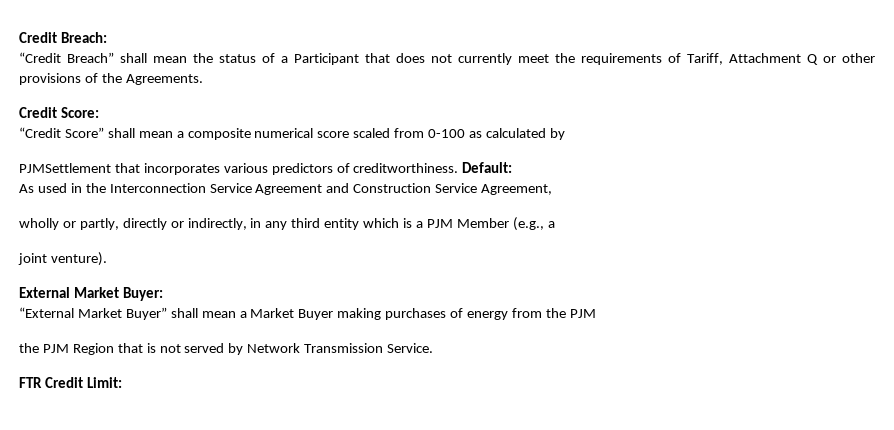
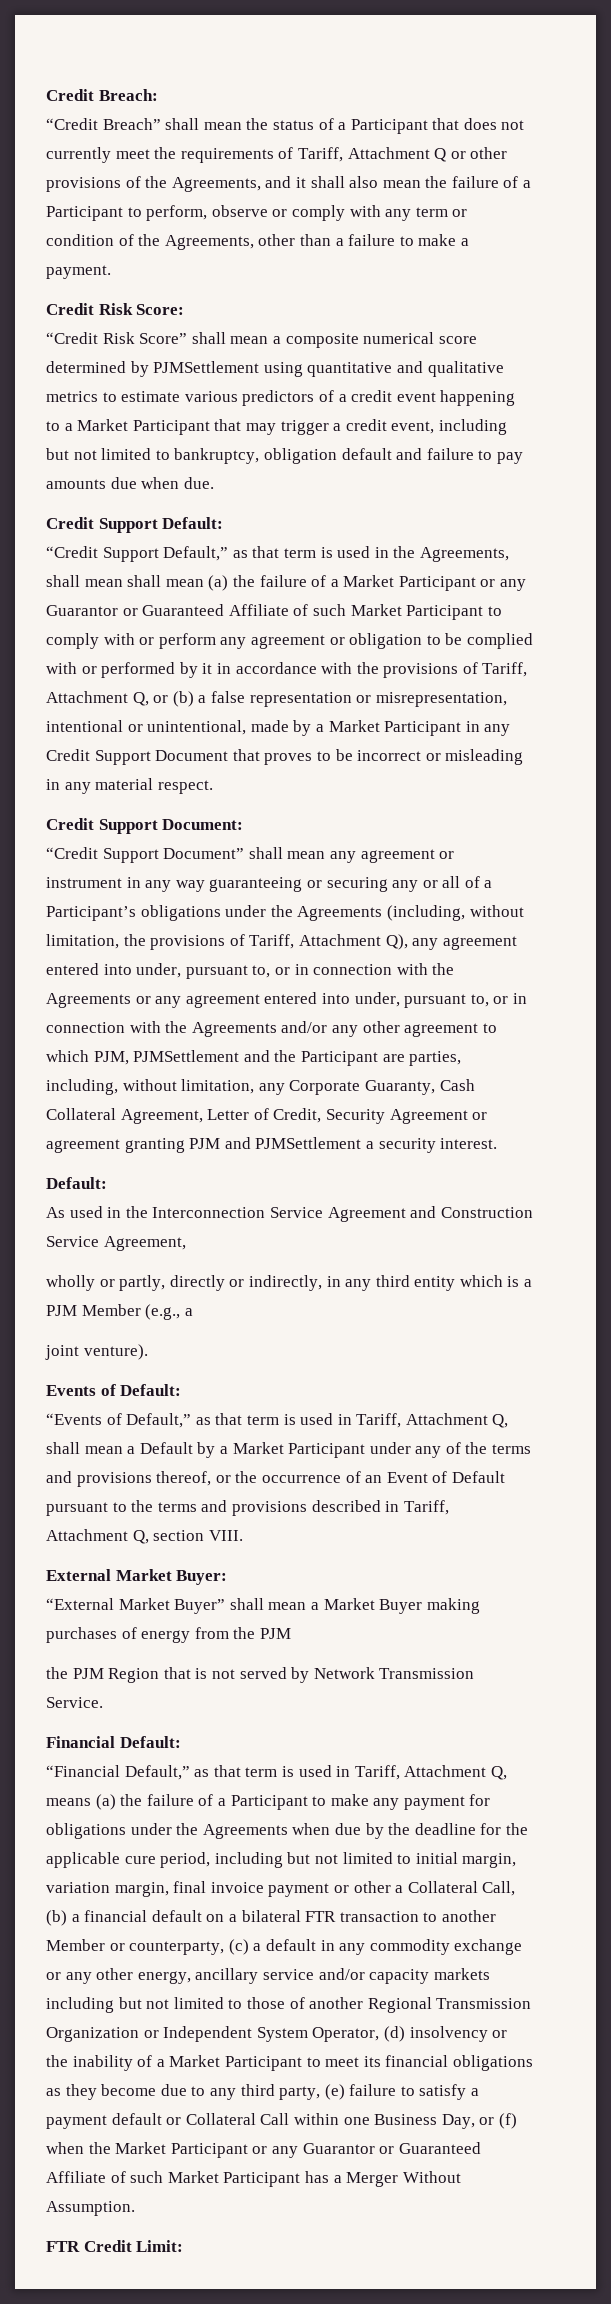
- “Credit Breach” shall mean the status of a Participant that does not currently meet the requirements of Tariff, Attachment Q or other provisions of the Agreements.
- Credit Score:
+ “Credit Breach” shall mean the status of a Participant that does not currently meet the requirements of Tariff, Attachment Q or other provisions of the Agreements, and it shall also mean the failure of a Participant to perform, observe or comply with any term or condition of the Agreements, other than a failure to make a payment.
+ Credit Risk Score:
- “Credit Score” shall mean a composite numerical score scaled from 0-100 as calculated by
- PJMSettlement that incorporates various predictors of creditworthiness. Default:
+ “Credit Risk Score” shall mean a composite numerical score determined by PJMSettlement using quantitative and qualitative metrics to estimate various predictors of a credit event happening to a Market Participant that may trigger a credit event, including but not limited to bankruptcy, obligation default and failure to pay amounts due when due.
+ Credit Support Default:
+ “Credit Support Default,” as that term is used in the Agreements, shall mean shall mean (a) the failure of a Market Participant or any Guarantor or Guaranteed Affiliate of such Market Participant to comply with or perform any agreement or obligation to be complied with or performed by it in accordance with the provisions of Tariff, Attachment Q, or (b) a false representation or misrepresentation, intentional or unintentional, made by a Market Participant in any Credit Support Document that proves to be incorrect or misleading in any material respect.
+ Credit Support Document:
+ “Credit Support Document” shall mean any agreement or instrument in any way guaranteeing or securing any or all of a Participant’s obligations under the Agreements (including, without limitation, the provisions of Tariff, Attachment Q), any agreement entered into under, pursuant to, or in connection with the Agreements or any agreement entered into under, pursuant to, or in connection with the Agreements and/or any other agreement to which PJM, PJMSettlement and the Participant are parties, including, without limitation, any Corporate Guaranty, Cash Collateral Agreement, Letter of Credit, Security Agreement or agreement granting PJM and PJMSettlement a security interest.
+ Default:
+ Events of Default:
+ “Events of Default,” as that term is used in Tariff, Attachment Q, shall mean a Default by a Market Participant under any of the terms and provisions thereof, or the occurrence of an Event of Default pursuant to the terms and provisions described in Tariff, Attachment Q, section VIII.
+ Financial Default:
+ “Financial Default,” as that term is used in Tariff, Attachment Q, means (a) the failure of a Participant to make any payment for obligations under the Agreements when due by the deadline for the applicable cure period, including but not limited to initial margin, variation margin, final invoice payment or other a Collateral Call, (b) a financial default on a bilateral FTR transaction to another Member or counterparty, (c) a default in any commodity exchange or any other energy, ancillary service and/or capacity markets including but not limited to those of another Regional Transmission Organization or Independent System Operator, (d) insolvency or the inability of a Market Participant to meet its financial obligations as they become due to any third party, (e) failure to satisfy a payment default or Collateral Call within one Business Day, or (f) when the Market Participant or any Guarantor or Guaranteed Affiliate of such Market Participant has a Merger Without Assumption.

